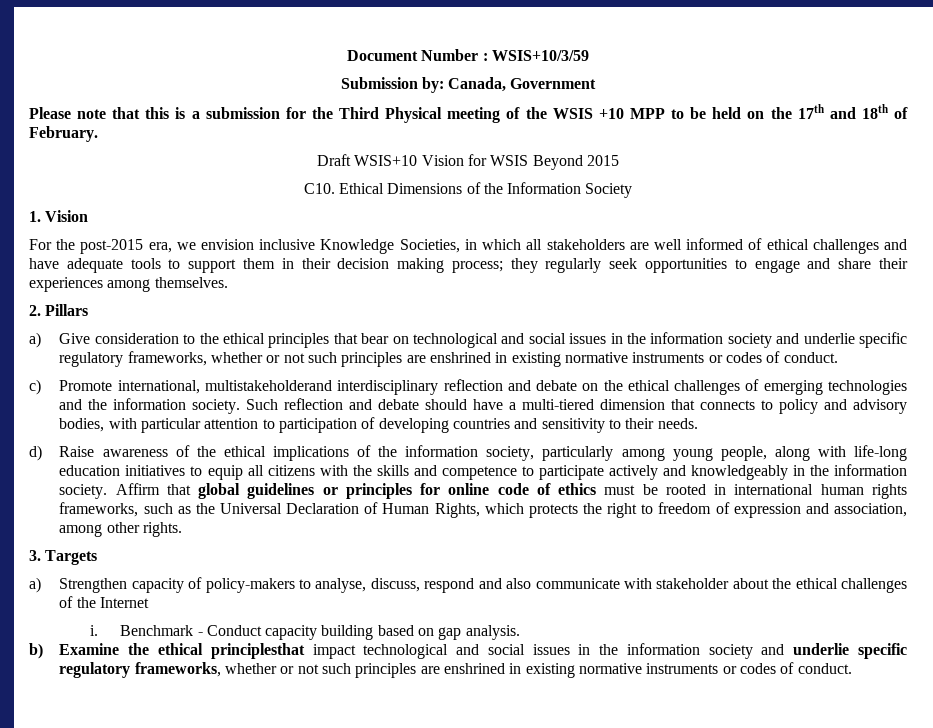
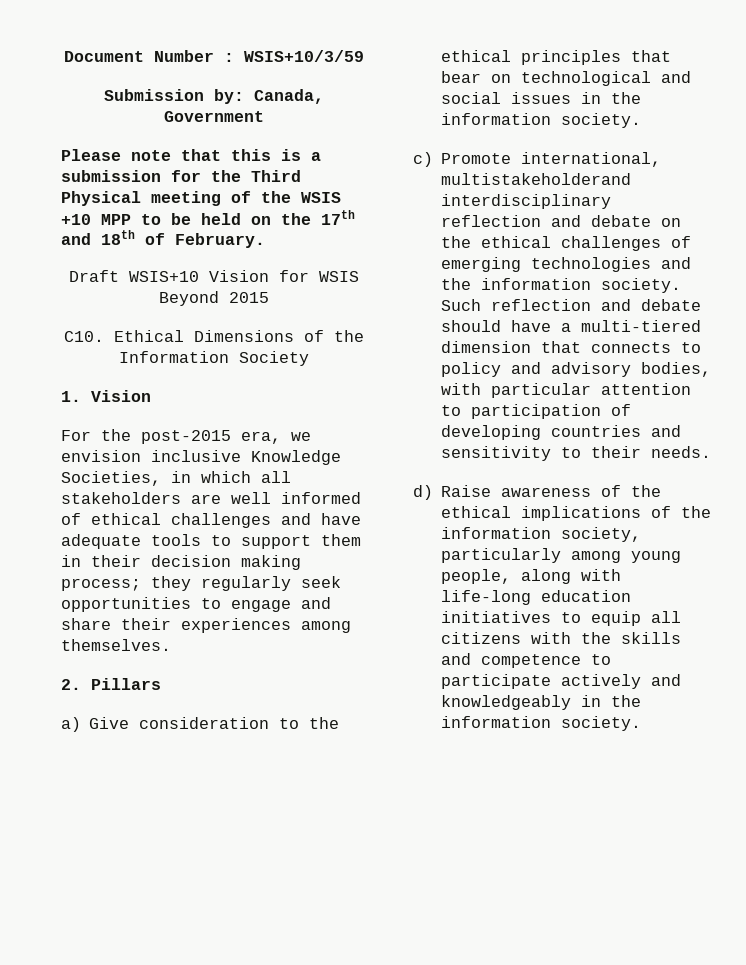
- a) Give consideration to the ethical principles that bear on technological and social issues in the information society and underlie specific regulatory frameworks, whether or not such principles are enshrined in existing normative instruments or codes of conduct.
+ a) Give consideration to the ethical principles that bear on technological and social issues in the information society.
- Affirm that global guidelines or principles for online code of ethics must be rooted in international human rights frameworks, such as the Universal Declaration of Human Rights, which protects the right to freedom of expression and association, among other rights.
- 3. Targets
- a) Strengthen capacity of policy-makers to analyse, discuss, respond and also communicate with stakeholder about the ethical challenges of the Internet
- i. Benchmark - Conduct capacity building based on gap analysis.
- b) Examine the ethical principlesthat impact technological and social issues in the information society and underlie specific regulatory frameworks, whether or not such principles are enshrined in existing normative instruments or codes of conduct.

